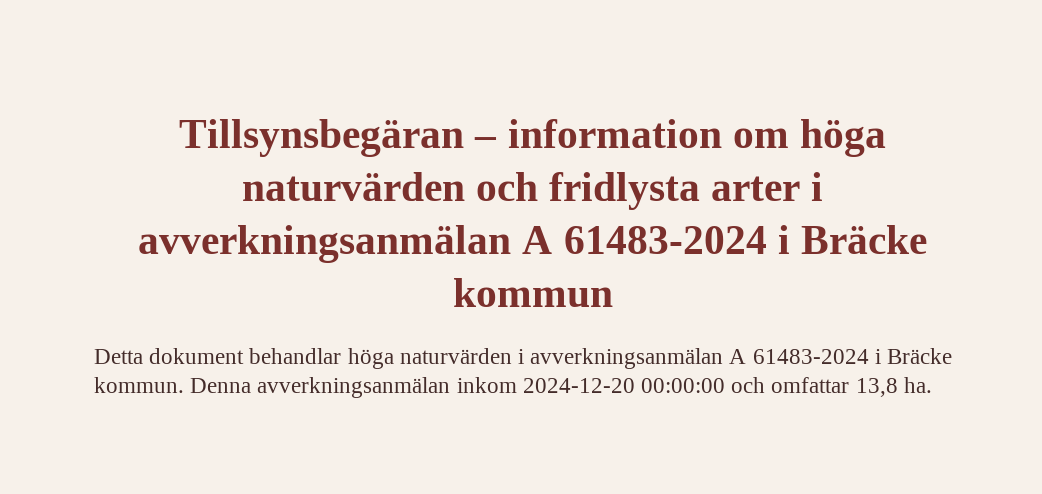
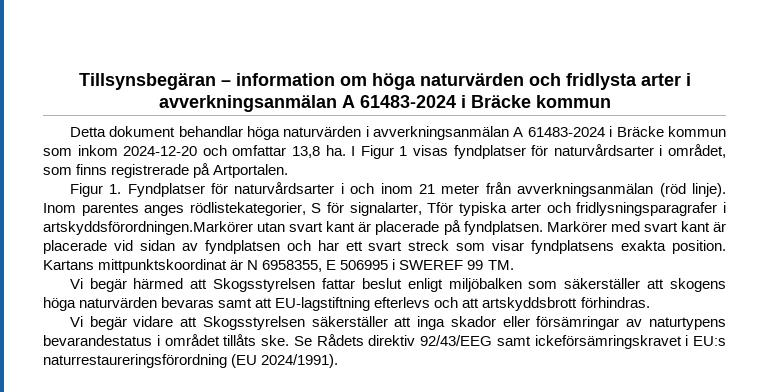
- Detta dokument behandlar höga naturvärden i avverkningsanmälan A 61483-2024 i Bräcke kommun. Denna avverkningsanmälan inkom 2024-12-20 00:00:00 och omfattar 13,8 ha.
+ Detta dokument behandlar höga naturvärden i avverkningsanmälan A 61483-2024 i Bräcke kommun som inkom 2024-12-20 och omfattar 13,8 ha.
+ I Figur 1 visas fyndplatser för naturvårdsarter i området, som finns registrerade på Artportalen.
+ Figur 1. Fyndplatser för naturvårdsarter i och inom 21 meter från avverkningsanmälan (röd linje). Inom parentes anges rödlistekategorier, S för signalarter, Tför typiska arter och fridlysningsparagrafer i artskyddsförordningen.Markörer utan svart kant är placerade på fyndplatsen. Markörer med svart kant är placerade vid sidan av fyndplatsen och har ett svart streck som visar fyndplatsens exakta position. Kartans mittpunktskoordinat är N 6958355, E 506995 i SWEREF 99 TM.
+ Vi begär härmed att Skogsstyrelsen fattar beslut enligt miljöbalken som säkerställer att skogens höga naturvärden bevaras samt att EU-lagstiftning efterlevs och att artskyddsbrott förhindras.
+ Vi begär vidare att Skogsstyrelsen säkerställer att inga skador eller försämringar av naturtypens bevarandestatus i området tillåts ske. Se Rådets direktiv 92/43/EEG samt ickeförsämringskravet i EU:s naturrestaureringsförordning (EU 2024/1991).

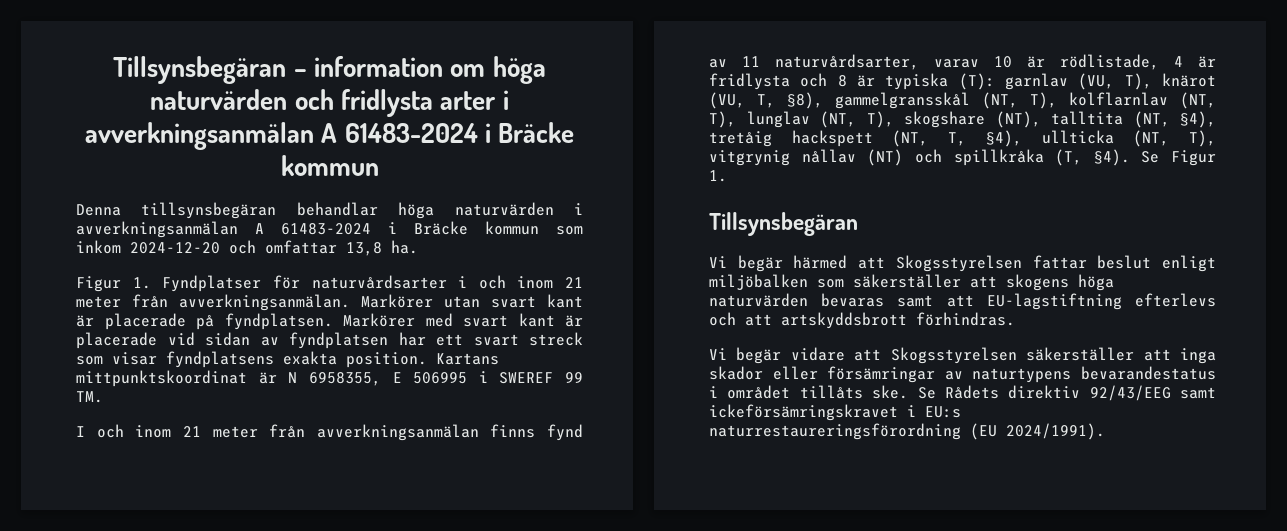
- Detta dokument behandlar höga naturvärden i avverkningsanmälan A 61483-2024 i Bräcke kommun som inkom 2024-12-20 och omfattar 13,8 ha. I Figur 1 visas fyndplatser för naturvårdsarter i området, som finns registrerade på Artportalen.
+ Denna tillsynsbegäran behandlar höga naturvärden i avverkningsanmälan A 61483-2024 i Bräcke kommun som inkom 2024-12-20 och omfattar 13,8 ha.
- Figur 1. Fyndplatser för naturvårdsarter i och inom 21 meter från avverkningsanmälan (röd linje). Inom parentes anges rödlistekategorier, S för signalarter, Tför typiska arter och fridlysningsparagrafer i artskyddsförordningen.Markörer utan svart kant är placerade på fyndplatsen.
+ Figur 1. Fyndplatser för naturvårdsarter i och inom 21 meter från avverkningsanmälan. Markörer utan svart kant är placerade på fyndplatsen.
- Markörer med svart kant är placerade vid sidan av fyndplatsen och har ett svart streck som visar fyndplatsens exakta position.
+ Markörer med svart kant är placerade vid sidan av fyndplatsen har ett svart streck som visar fyndplatsens exakta position.
+ I och inom 21 meter från avverkningsanmälan finns fynd av 11 naturvårdsarter, varav 10 är rödlistade, 4 är fridlysta och 8 är typiska (T): garnlav (VU, T), knärot (VU, T, §8), gammelgransskål (NT, T), kolflarnlav (NT, T), lunglav (NT, T), skogshare (NT), talltita (NT, §4), tretåig hackspett (NT, T, §4), ullticka (NT, T), vitgrynig nållav (NT) och spillkråka (T, §4). Se Figur 1.
+ Tillsynsbegäran

